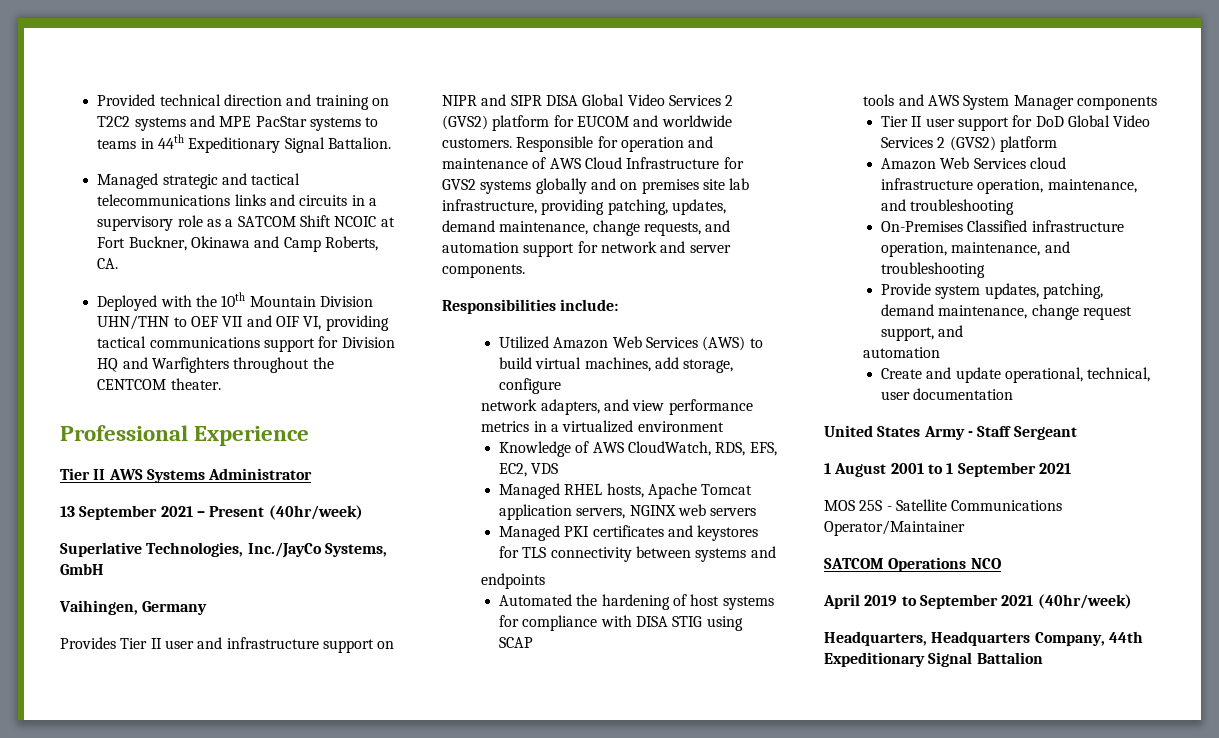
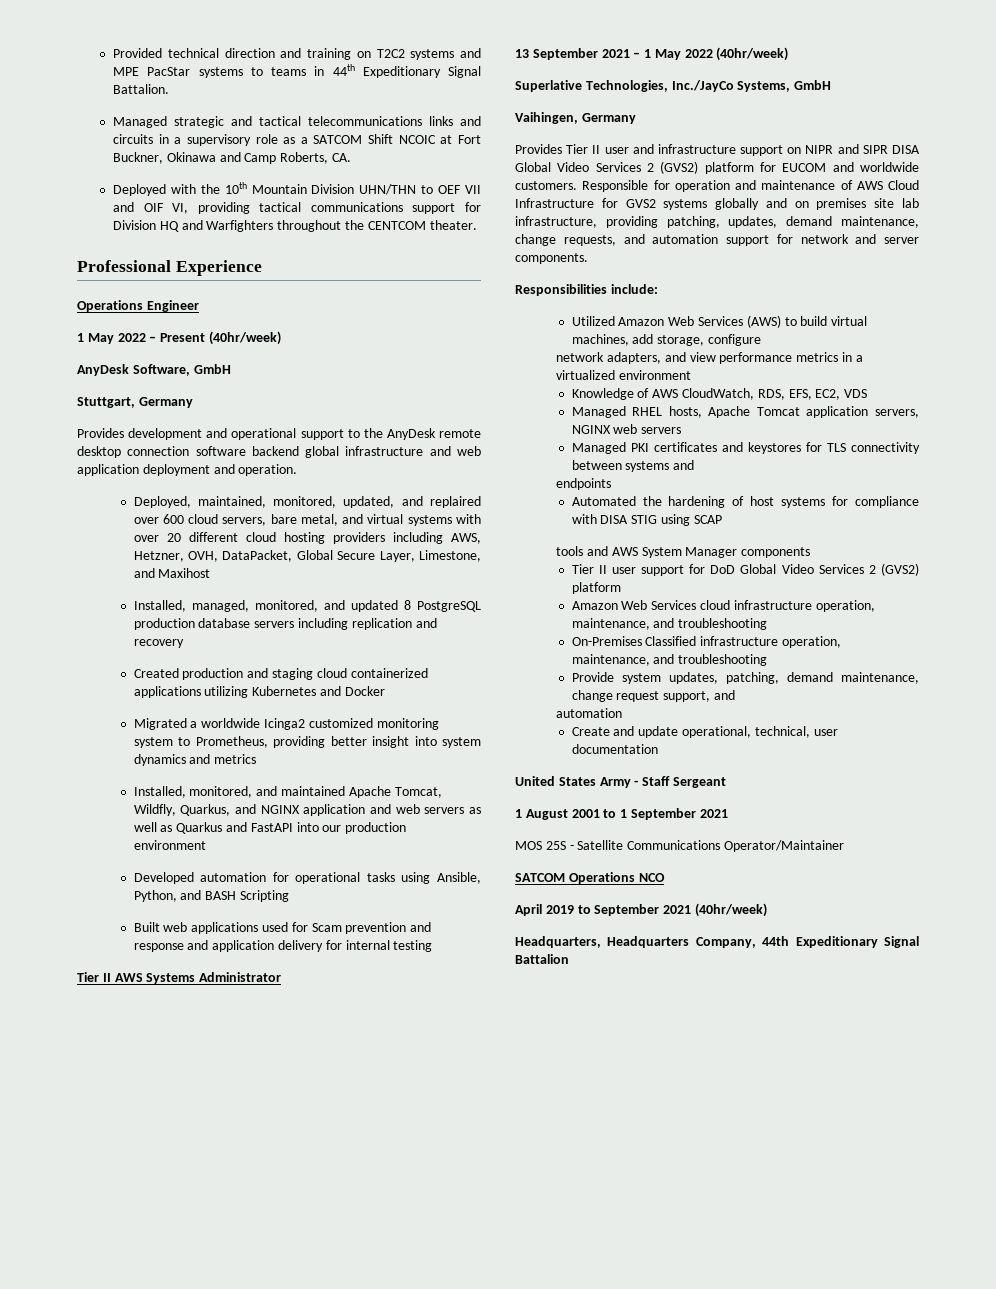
+ Operations Engineer
+ 1 May 2022 – Present (40hr/week)
+ AnyDesk Software, GmbH
+ Stuttgart, Germany
+ Provides development and operational support to the AnyDesk remote desktop connection software backend global infrastructure and web application deployment and operation.
+ Deployed, maintained, monitored, updated, and replaired over 600 cloud servers, bare metal, and virtual systems with over 20 different cloud hosting providers including AWS, Hetzner, OVH, DataPacket, Global Secure Layer, Limestone, and Maxihost
+ Installed, managed, monitored, and updated 8 PostgreSQL production database servers including replication and recovery
+ Created production and staging cloud containerized applications utilizing Kubernetes and Docker
+ Migrated a worldwide Icinga2 customized monitoring system to Prometheus, providing better insight into system dynamics and metrics
+ Installed, monitored, and maintained Apache Tomcat, Wildfly, Quarkus, and NGINX application and web servers as well as Quarkus and FastAPI into our production environment
+ Developed automation for operational tasks using Ansible, Python, and BASH Scripting
+ Built web applications used for Scam prevention and response and application delivery for internal testing
- 13 September 2021 – Present (40hr/week)
+ 13 September 2021 – 1 May 2022 (40hr/week)

